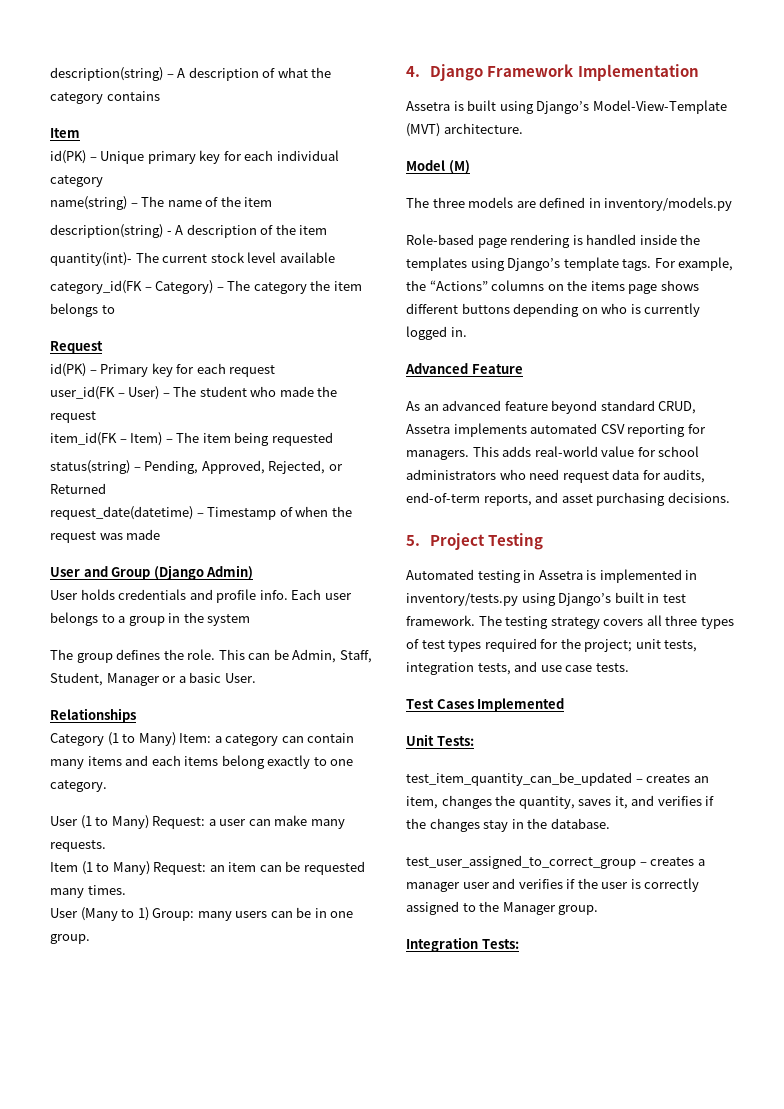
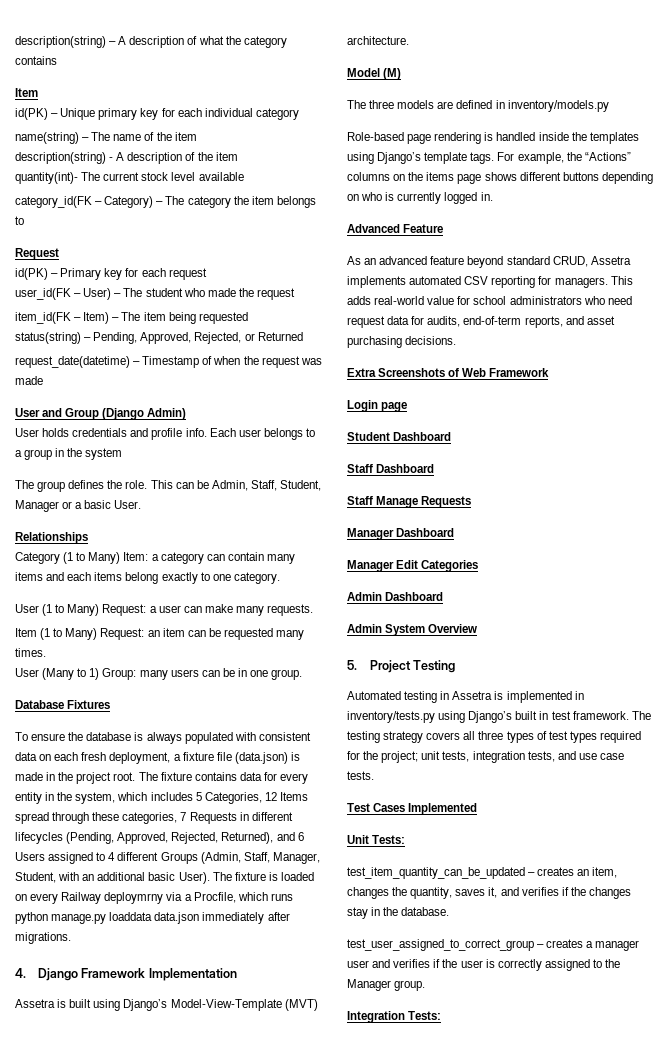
+ Database Fixtures
+ To ensure the database is always populated with consistent data on each fresh deployment, a fixture file (data.json) is made in the project root. The fixture contains data for every entity in the system, which includes 5 Categories, 12 Items spread through these categories, 7 Requests in different lifecycles (Pending, Approved, Rejected, Returned), and 6 Users assigned to 4 different Groups (Admin, Staff, Manager, Student, with an additional basic User). The fixture is loaded on every Railway deploymrny via a Procfile, which runs python manage.py loaddata data.json immediately after migrations.
+ Extra Screenshots of Web Framework
+ Login page
+ Student Dashboard
+ Staff Dashboard
+ Staff Manage Requests
+ Manager Dashboard
+ Manager Edit Categories
+ Admin Dashboard
+ Admin System Overview

